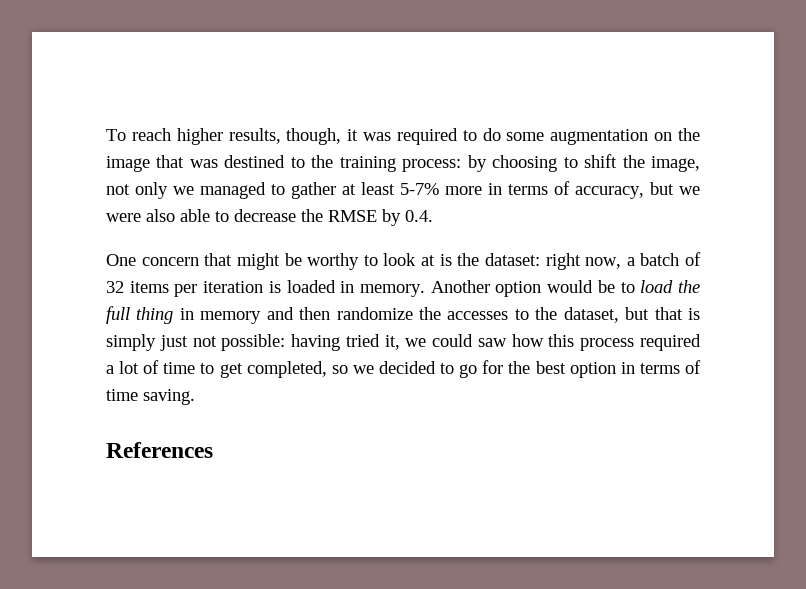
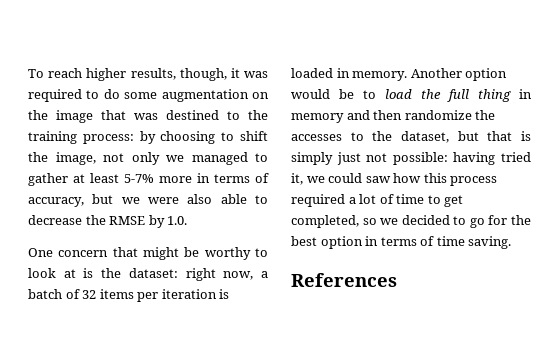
- To reach higher results, though, it was required to do some augmentation on the image that was destined to the training process: by choosing to shift the image, not only we managed to gather at least 5-7% more in terms of accuracy, but we were also able to decrease the RMSE by 0.4.
+ To reach higher results, though, it was required to do some augmentation on the image that was destined to the training process: by choosing to shift the image, not only we managed to gather at least 5-7% more in terms of accuracy, but we were also able to decrease the RMSE by 1.0.

